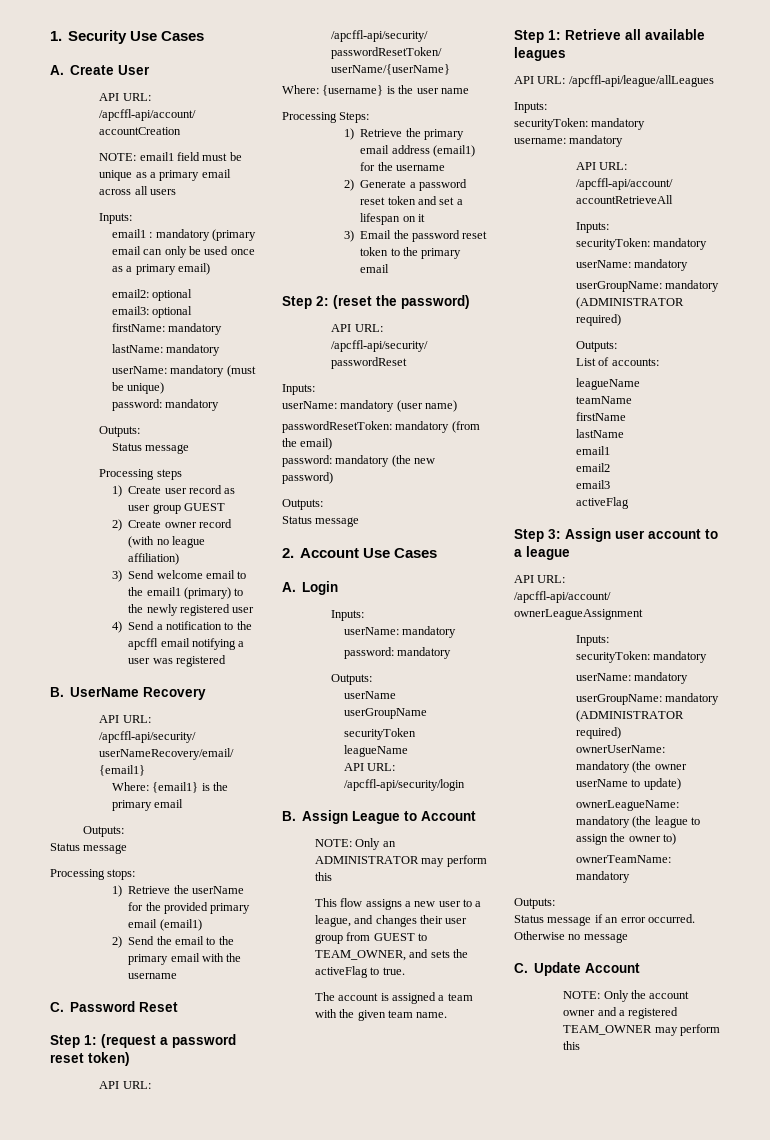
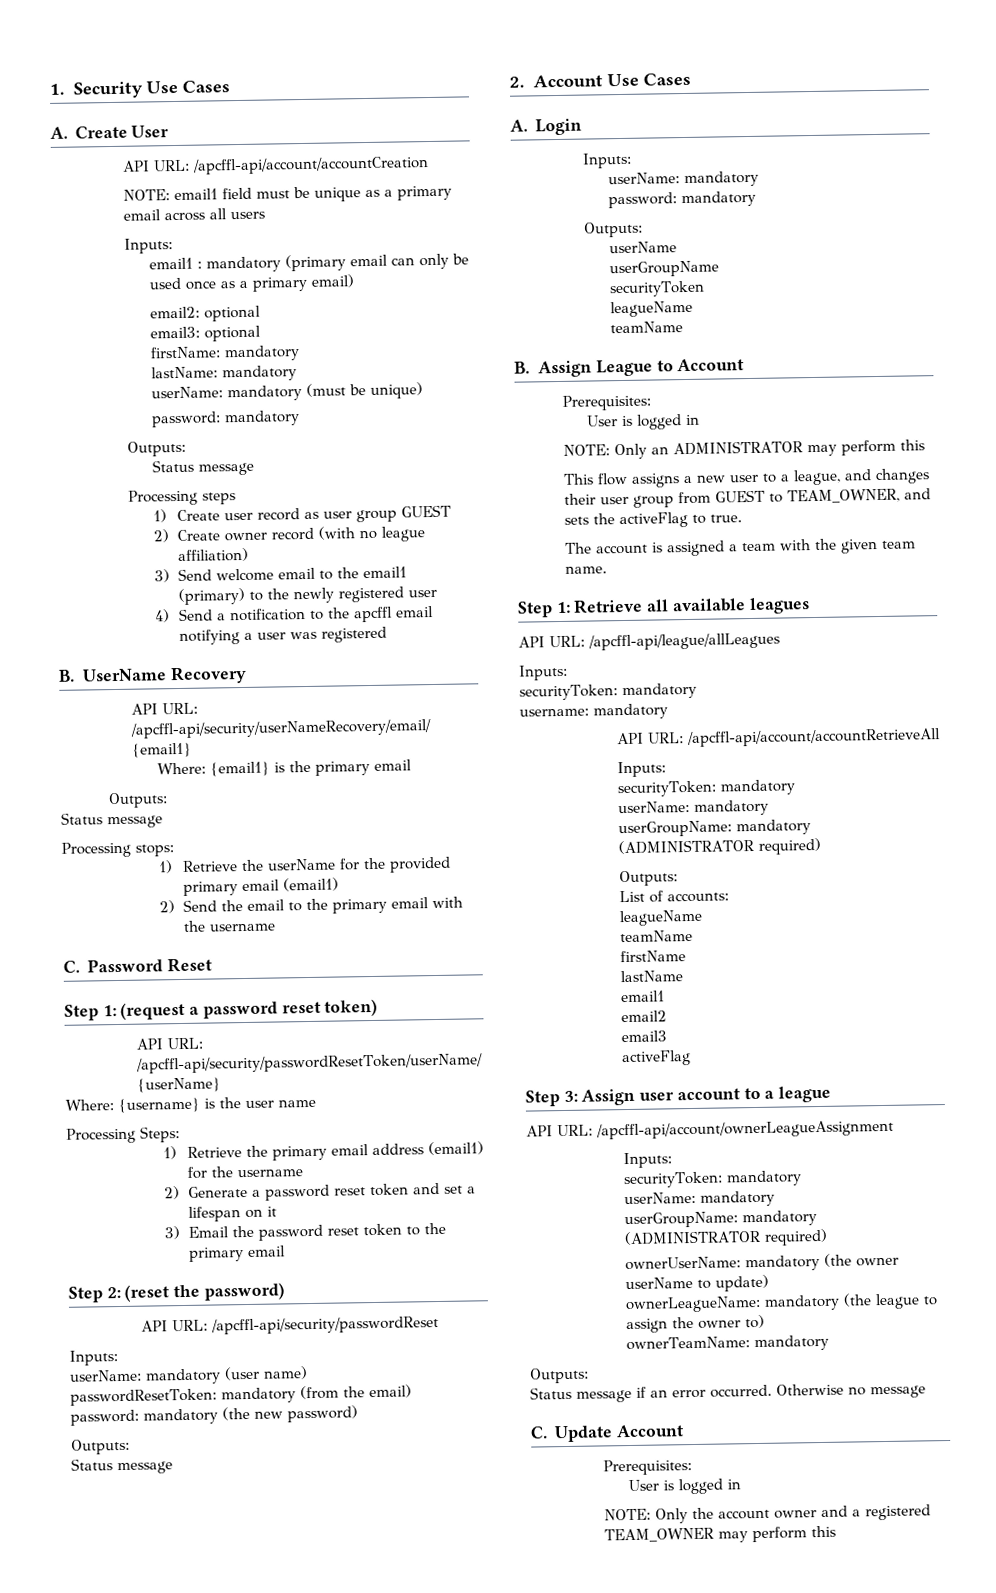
  securityToken
  leagueName
- API URL: /apcffl-api/security/login
+ teamName
  B. Assign League to Account
+ Prerequisites:
+ User is logged in
  C. Update Account
+ Prerequisites:
+ User is logged in

